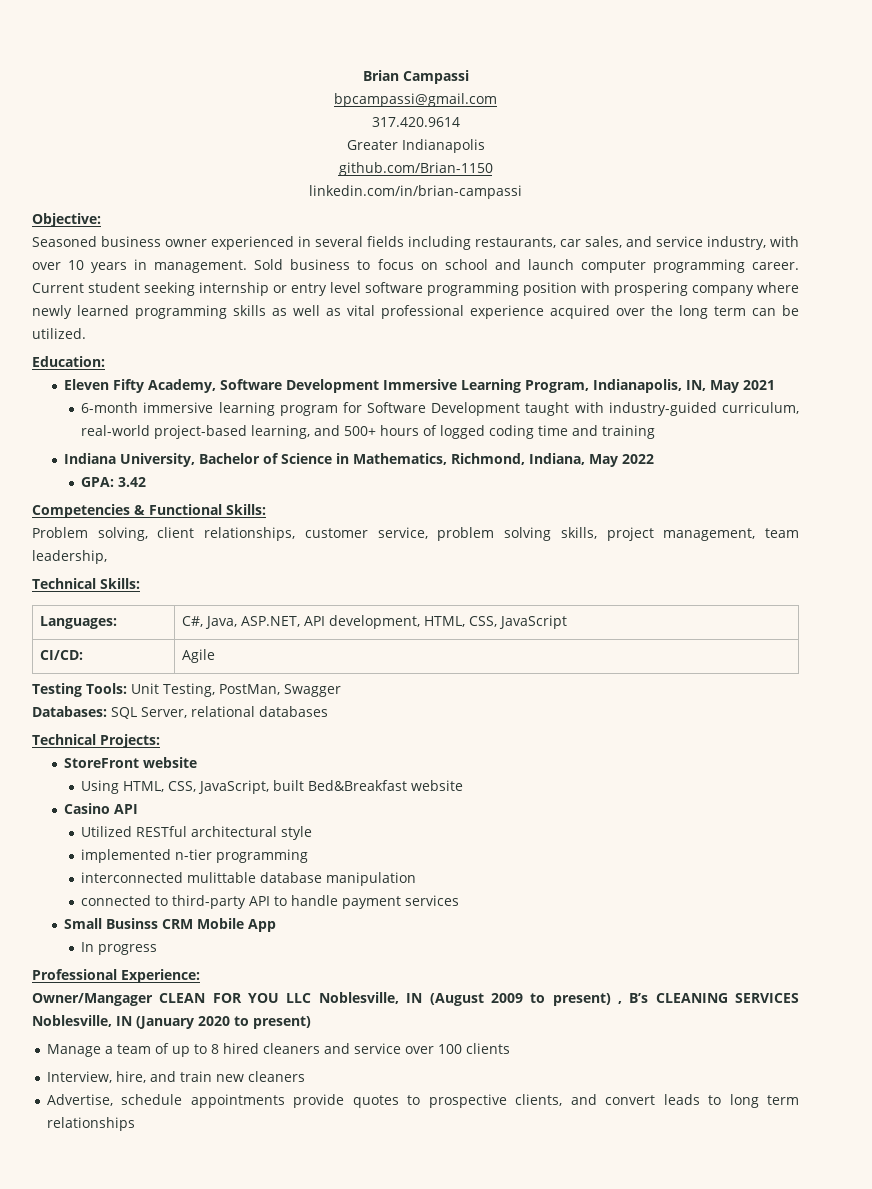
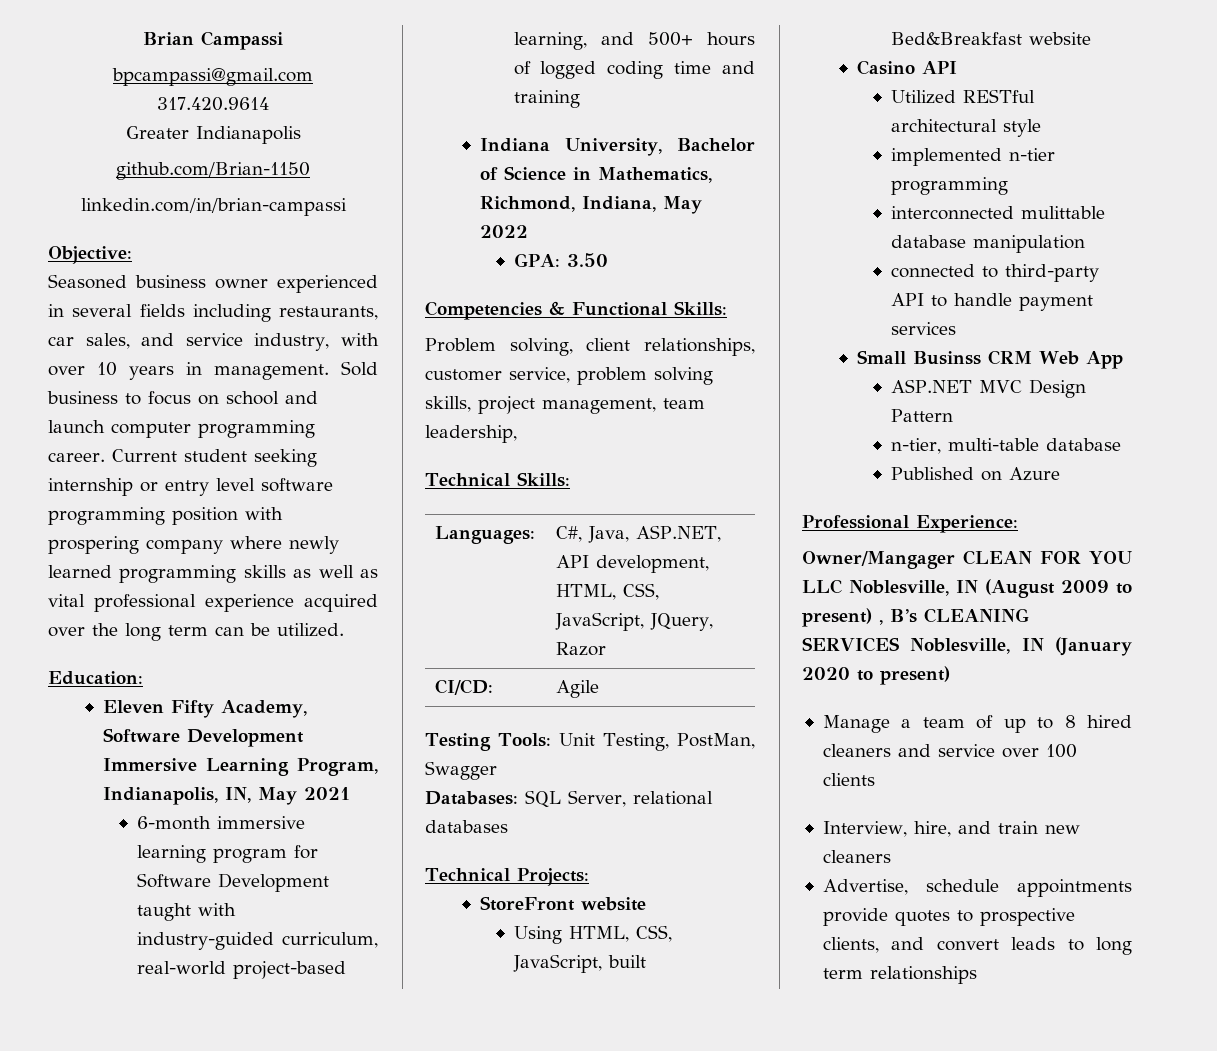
- GPA: 3.42
+ GPA: 3.50
- Languages: | C#, Java, ASP.NET, API development, HTML, CSS, JavaScript
+ Languages: | C#, Java, ASP.NET, API development, HTML, CSS, JavaScript, JQuery, Razor
- Small Businss CRM Mobile App
+ Small Businss CRM Web App
- In progress
+ ASP.NET MVC Design Pattern
+ n-tier, multi-table database
+ Published on Azure

